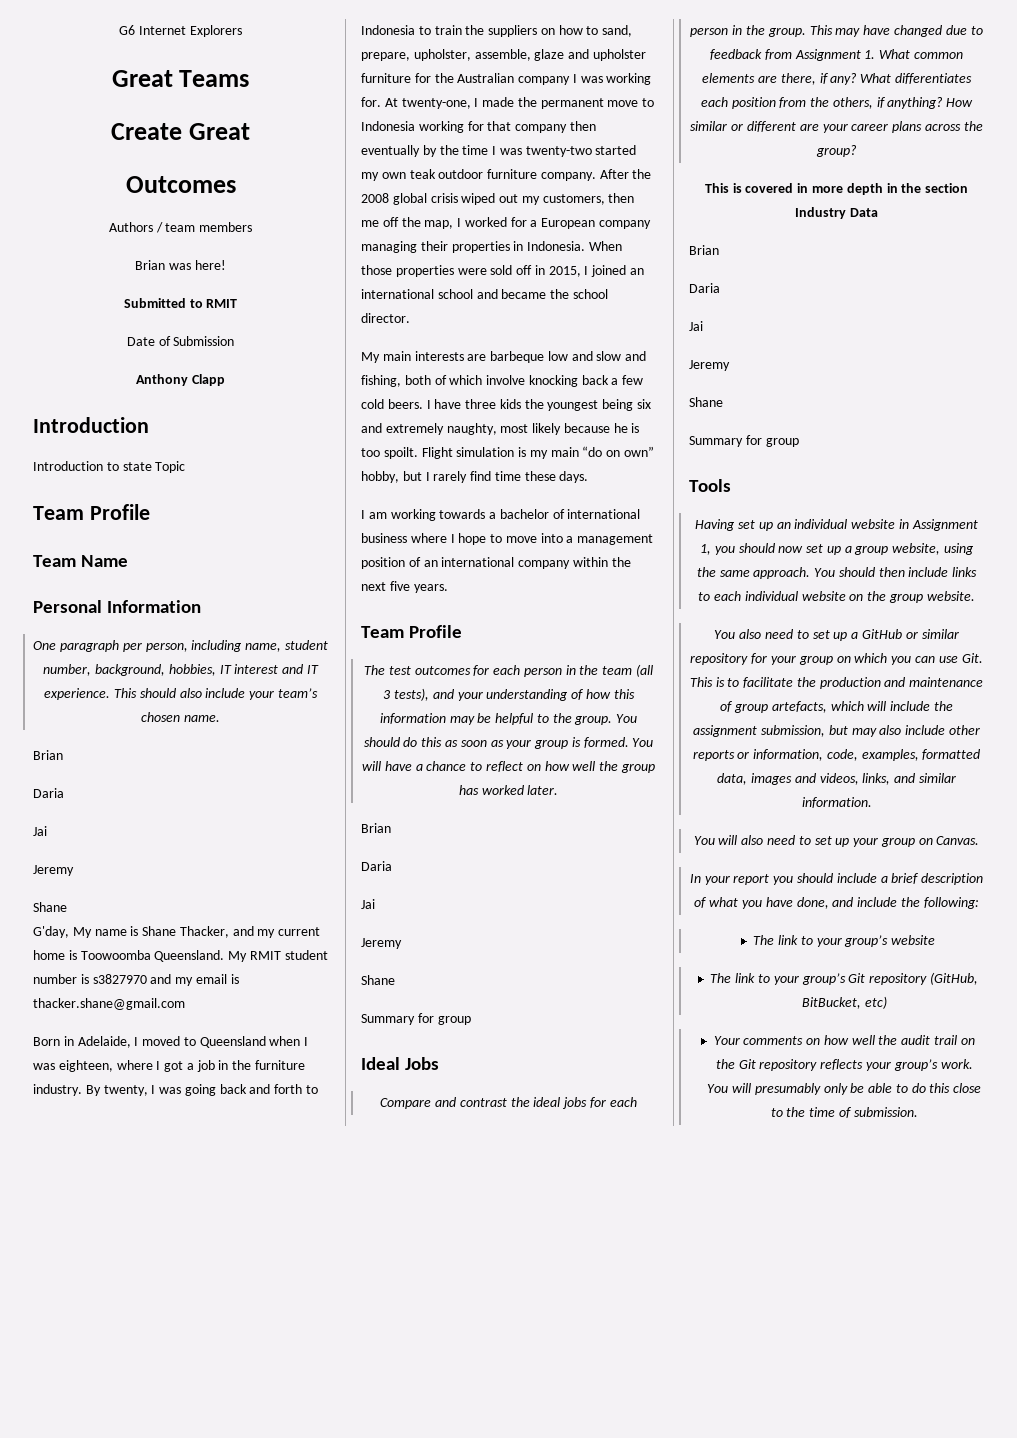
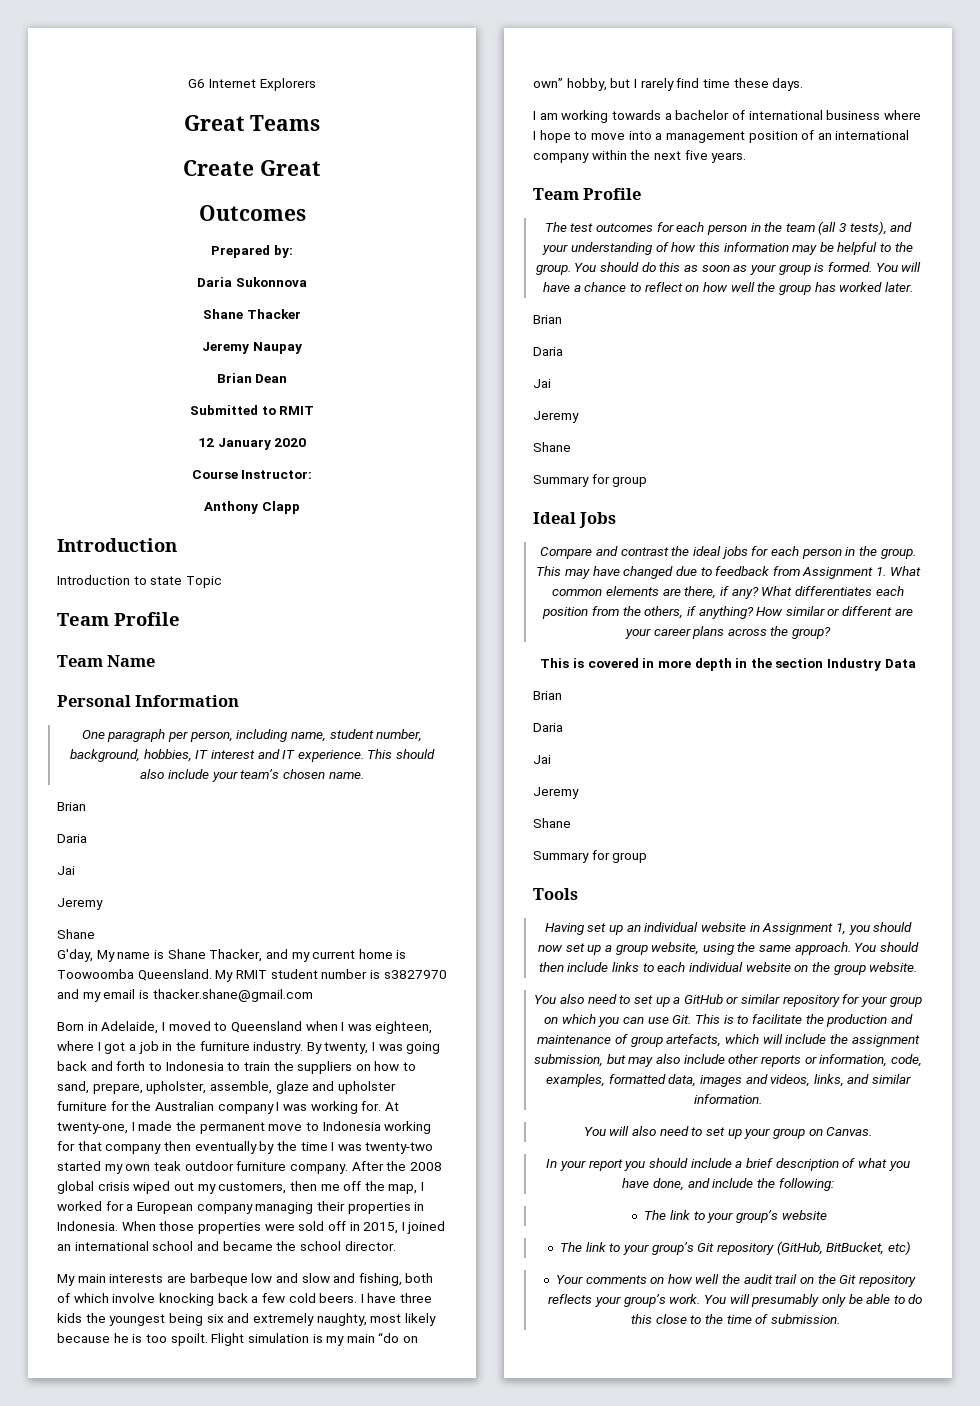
- Authors / team members
- Brian was here!
+ Prepared by:
+ Daria Sukonnova
+ Shane Thacker
+ Jeremy Naupay
+ Brian Dean
- Date of Submission
+ 12 January 2020
+ Course Instructor:

